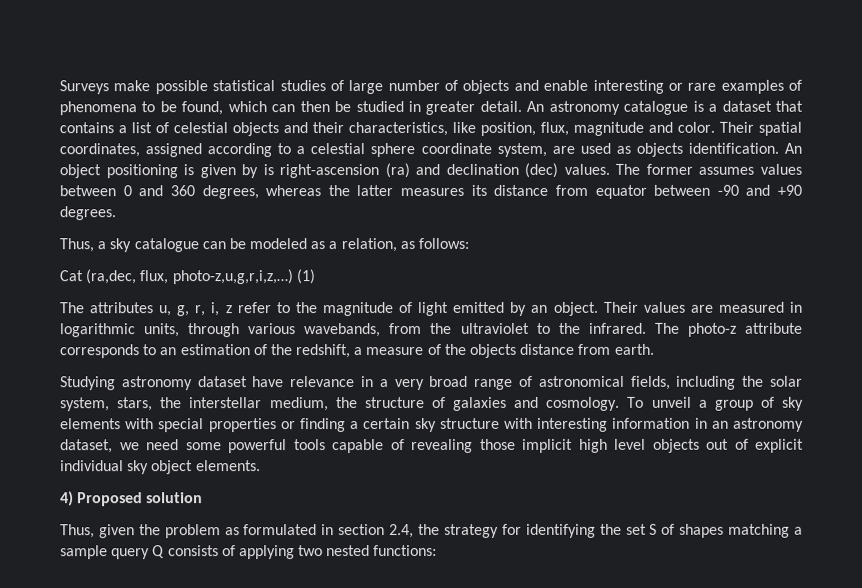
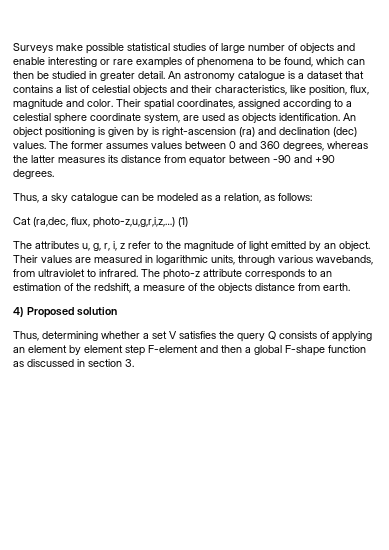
- Their values are measured in logarithmic units, through various wavebands, from the ultraviolet to the infrared.
+ Their values are measured in logarithmic units, through various wavebands, from ultraviolet to infrared.
- Studying astronomy dataset have relevance in a very broad range of astronomical fields, including the solar system, stars, the interstellar medium, the structure of galaxies and cosmology. To unveil a group of sky elements with special properties or finding a certain sky structure with interesting information in an astronomy dataset, we need some powerful tools capable of revealing those implicit high level objects out of explicit individual sky object elements.
  4) Proposed solution
- Thus, given the problem as formulated in section 2.4, the strategy for identifying the set S of shapes matching a sample query Q consists of applying two nested functions:
+ Thus, determining whether a set V satisfies the query Q consists of applying an element by element step F-element and then a global F-shape function as discussed in section 3.

